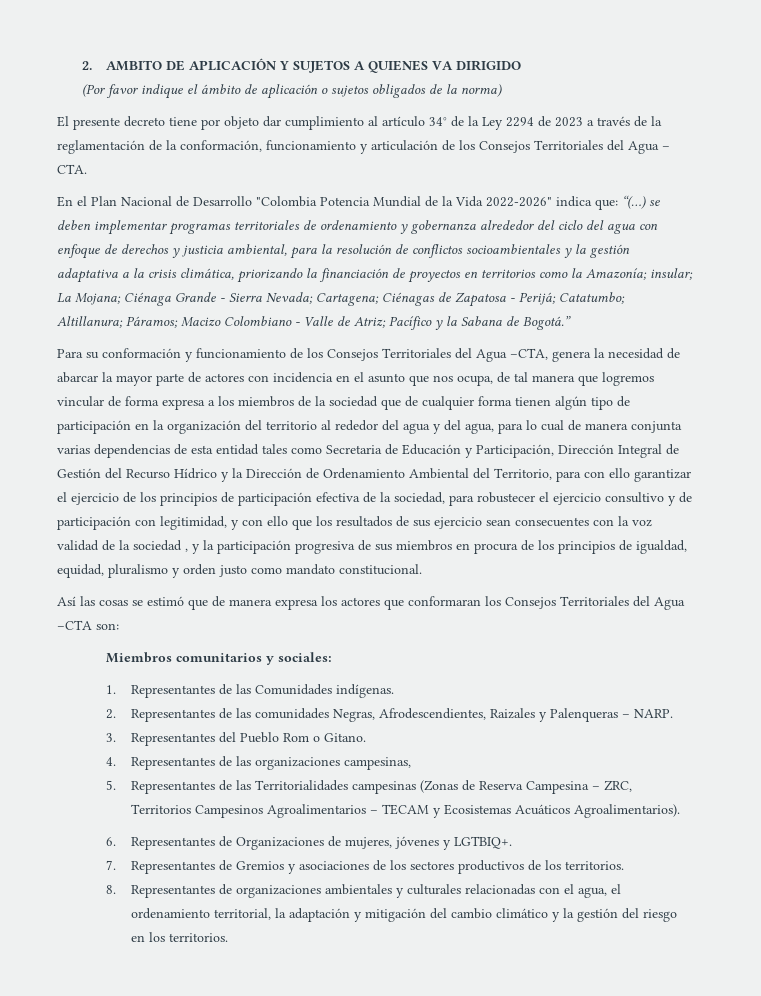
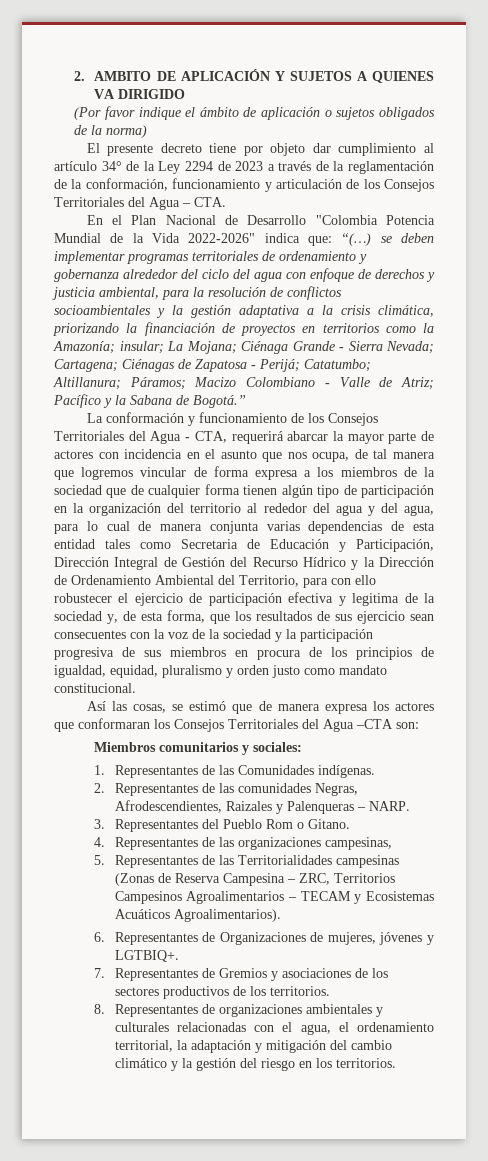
- Para su conformación y funcionamiento de los Consejos Territoriales del Agua –CTA, genera la necesidad de abarcar la mayor parte de actores con incidencia en el asunto que nos ocupa, de tal manera que logremos vincular de forma expresa a los miembros de la sociedad que de cualquier forma tienen algún tipo de participación en la organización del territorio al rededor del agua y del agua, para lo cual de manera conjunta varias dependencias de esta entidad tales como Secretaria de Educación y Participación, Dirección Integral de Gestión del Recurso Hídrico y la Dirección de Ordenamiento Ambiental del Territorio, para con ello garantizar el ejercicio de los principios de participación efectiva de la sociedad, para robustecer el ejercicio consultivo y de participación con legitimidad, y con ello que los resultados de sus ejercicio sean consecuentes con la voz validad de la sociedad , y la participación progresiva de sus miembros en procura de los principios de igualdad, equidad, pluralismo y orden justo como mandato constitucional.
+ La conformación y funcionamiento de los Consejos Territoriales del Agua - CTA, requerirá abarcar la mayor parte de actores con incidencia en el asunto que nos ocupa, de tal manera que logremos vincular de forma expresa a los miembros de la sociedad que de cualquier forma tienen algún tipo de participación en la organización del territorio al rededor del agua y del agua, para lo cual de manera conjunta varias dependencias de esta entidad tales como Secretaria de Educación y Participación, Dirección Integral de Gestión del Recurso Hídrico y la Dirección de Ordenamiento Ambiental del Territorio, para con ello robustecer el ejercicio de participación efectiva y legitima de la sociedad y, de esta forma, que los resultados de sus ejercicio sean consecuentes con la voz de la sociedad y la participación progresiva de sus miembros en procura de los principios de igualdad, equidad, pluralismo y orden justo como mandato constitucional.
- Así las cosas se estimó que de manera expresa los actores que conformaran los Consejos Territoriales del Agua –CTA son:
+ Así las cosas, se estimó que de manera expresa los actores que conformaran los Consejos Territoriales del Agua –CTA son:

